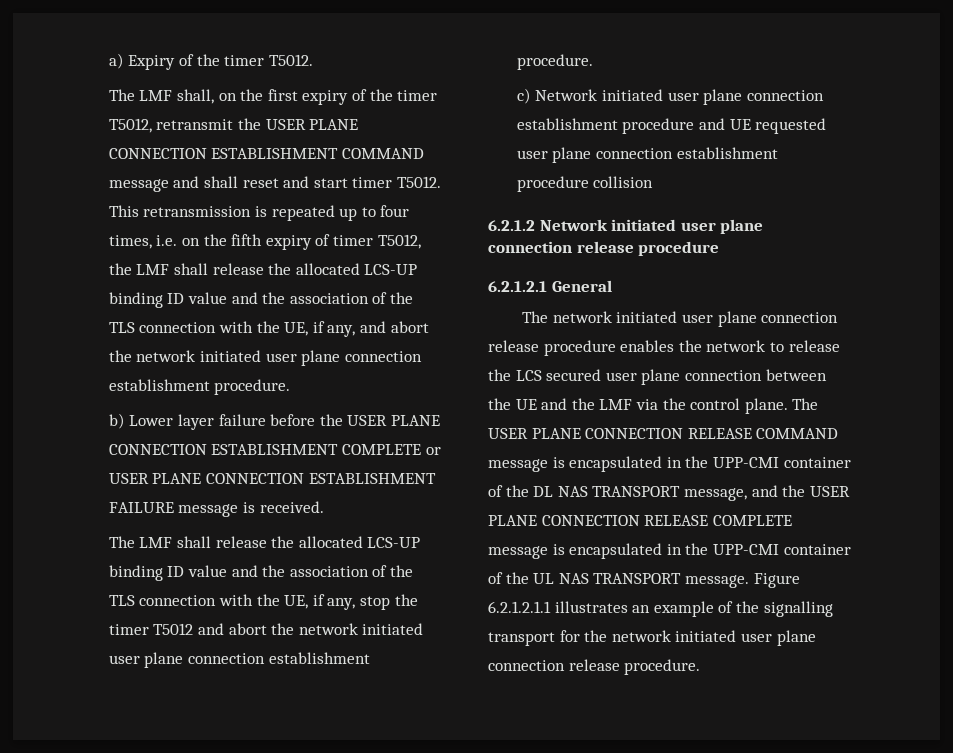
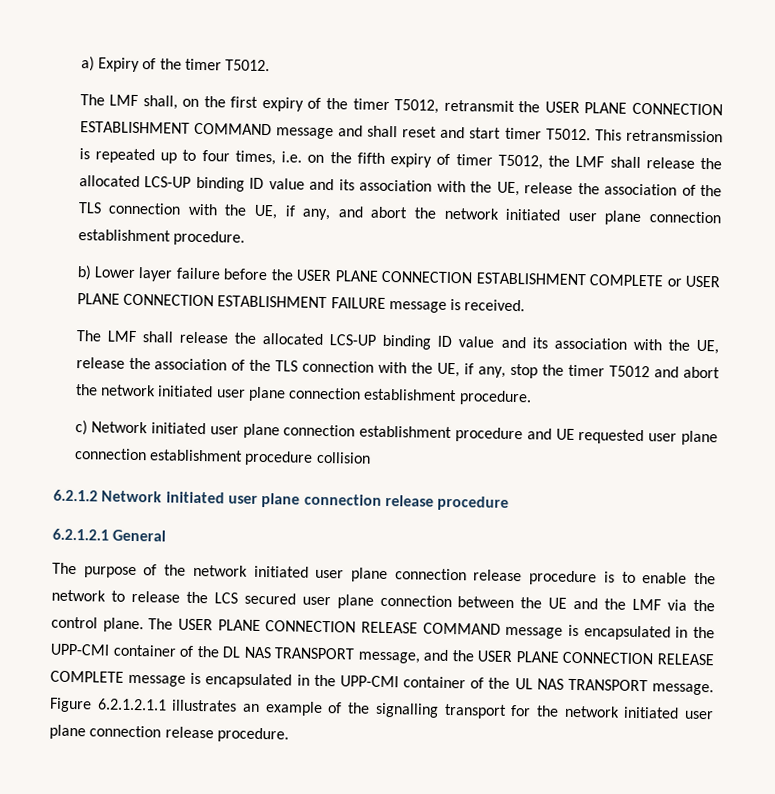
- This retransmission is repeated up to four times, i.e. on the fifth expiry of timer T5012, the LMF shall release the allocated LCS-UP binding ID value and the association of the TLS connection with the UE, if any, and abort the network initiated user plane connection establishment procedure.
+ This retransmission is repeated up to four times, i.e. on the fifth expiry of timer T5012, the LMF shall release the allocated LCS-UP binding ID value and its association with the UE, release the association of the TLS connection with the UE, if any, and abort the network initiated user plane connection establishment procedure.
- The LMF shall release the allocated LCS-UP binding ID value and the association of the TLS connection with the UE, if any, stop the timer T5012 and abort the network initiated user plane connection establishment procedure.
+ The LMF shall release the allocated LCS-UP binding ID value and its association with the UE, release the association of the TLS connection with the UE, if any, stop the timer T5012 and abort the network initiated user plane connection establishment procedure.
- The network initiated user plane connection release procedure enables the network to release the LCS secured user plane connection between the UE and the LMF via the control plane.
+ The purpose of the network initiated user plane connection release procedure is to enable the network to release the LCS secured user plane connection between the UE and the LMF via the control plane.

